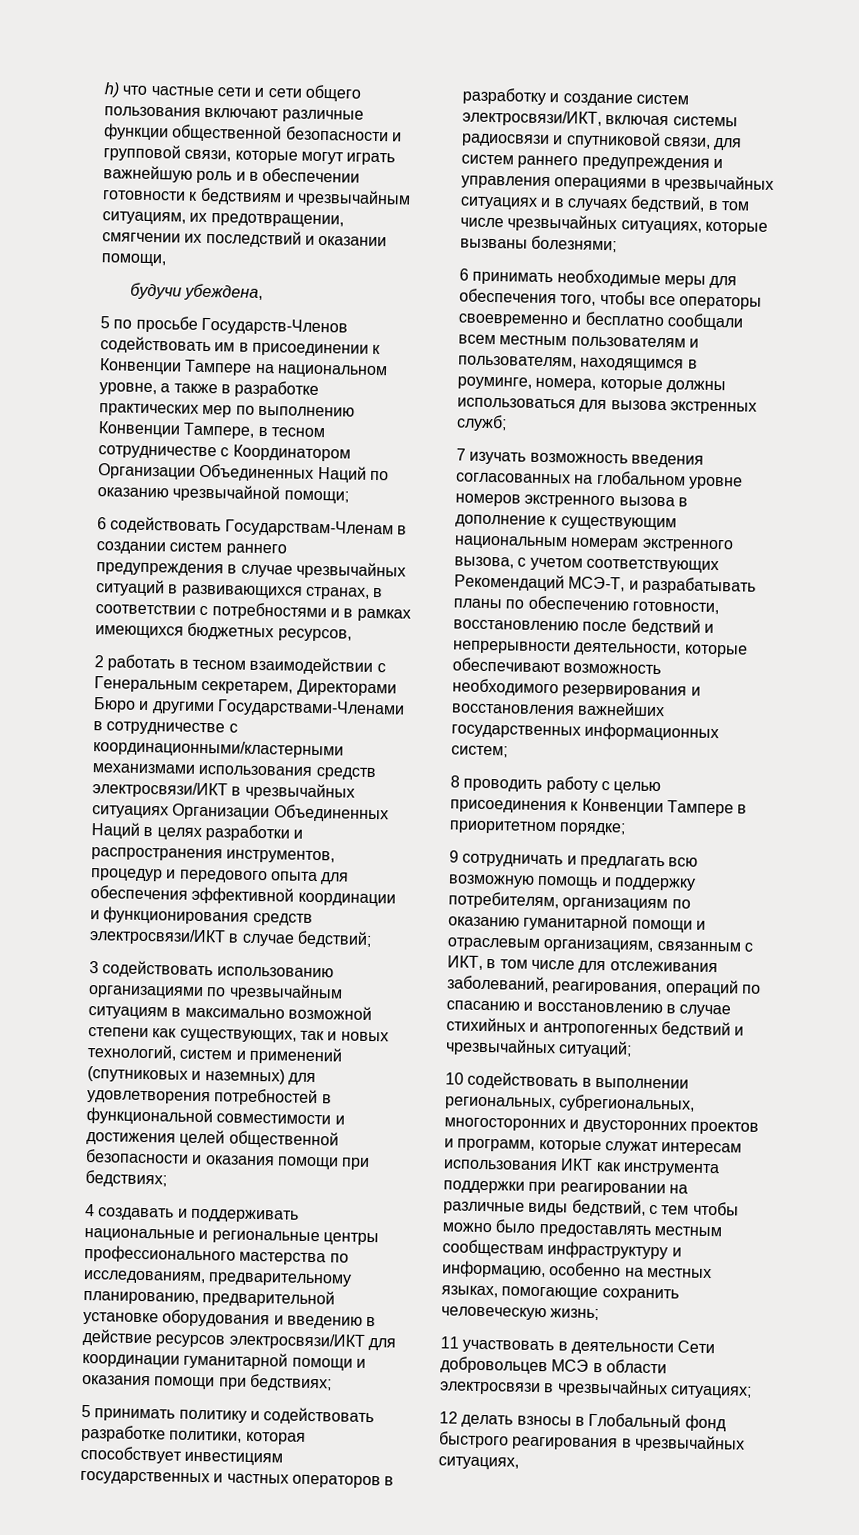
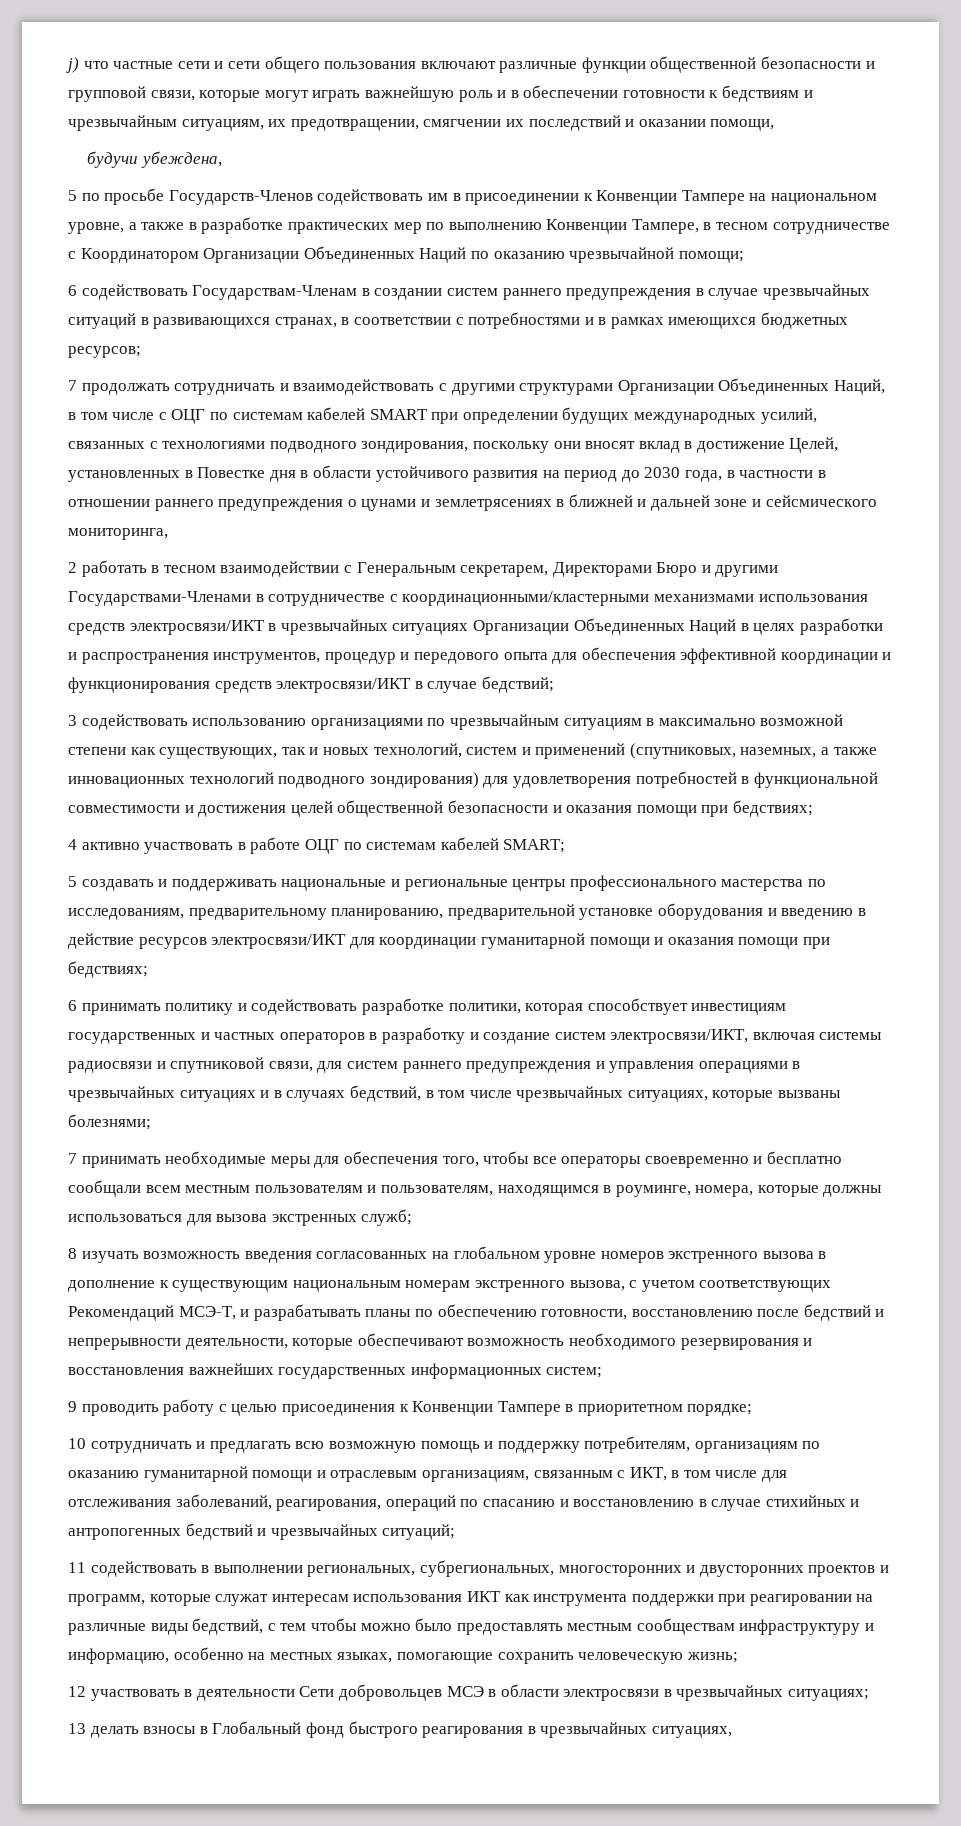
- h) что частные сети и сети общего пользования включают различные функции общественной безопасности и групповой связи, которые могут играть важнейшую роль и в обеспечении готовности к бедствиям и чрезвычайным ситуациям, их предотвращении, смягчении их последствий и оказании помощи,
+ j) что частные сети и сети общего пользования включают различные функции общественной безопасности и групповой связи, которые могут играть важнейшую роль и в обеспечении готовности к бедствиям и чрезвычайным ситуациям, их предотвращении, смягчении их последствий и оказании помощи,
- 6 содействовать Государствам-Членам в создании систем раннего предупреждения в случае чрезвычайных ситуаций в развивающихся странах, в соответствии с потребностями и в рамках имеющихся бюджетных ресурсов,
+ 6 содействовать Государствам-Членам в создании систем раннего предупреждения в случае чрезвычайных ситуаций в развивающихся странах, в соответствии с потребностями и в рамках имеющихся бюджетных ресурсов;
+ 7 продолжать сотрудничать и взаимодействовать с другими структурами Организации Объединенных Наций, в том числе с ОЦГ по системам кабелей SMART при определении будущих международных усилий, связанных с технологиями подводного зондирования, поскольку они вносят вклад в достижение Целей, установленных в Повестке дня в области устойчивого развития на период до 2030 года, в частности в отношении раннего предупреждения о цунами и землетрясениях в ближней и дальней зоне и сейсмического мониторинга,
- 3 содействовать использованию организациями по чрезвычайным ситуациям в максимально возможной степени как существующих, так и новых технологий, систем и применений (спутниковых и наземных) для удовлетворения потребностей в функциональной совместимости и достижения целей общественной безопасности и оказания помощи при бедствиях;
+ 3 содействовать использованию организациями по чрезвычайным ситуациям в максимально возможной степени как существующих, так и новых технологий, систем и применений (спутниковых, наземных, а также инновационных технологий подводного зондирования) для удовлетворения потребностей в функциональной совместимости и достижения целей общественной безопасности и оказания помощи при бедствиях;
- 4 создавать и поддерживать национальные и региональные центры профессионального мастерства по исследованиям, предварительному планированию, предварительной установке оборудования и введению в действие ресурсов электросвязи/ИКТ для координации гуманитарной помощи и оказания помощи при бедствиях;
+ 4 активно участвовать в работе ОЦГ по системам кабелей SMART;
+ 5 создавать и поддерживать национальные и региональные центры профессионального мастерства по исследованиям, предварительному планированию, предварительной установке оборудования и введению в действие ресурсов электросвязи/ИКТ для координации гуманитарной помощи и оказания помощи при бедствиях;
- 5 принимать политику и содействовать разработке политики, которая способствует инвестициям государственных и частных операторов в разработку и создание систем электросвязи/ИКТ, включая системы радиосвязи и спутниковой связи, для систем раннего предупреждения и управления операциями в чрезвычайных ситуациях и в случаях бедствий, в том числе чрезвычайных ситуациях, которые вызваны болезнями;
+ 6 принимать политику и содействовать разработке политики, которая способствует инвестициям государственных и частных операторов в разработку и создание систем электросвязи/ИКТ, включая системы радиосвязи и спутниковой связи, для систем раннего предупреждения и управления операциями в чрезвычайных ситуациях и в случаях бедствий, в том числе чрезвычайных ситуациях, которые вызваны болезнями;
- 6 принимать необходимые меры для обеспечения того, чтобы все операторы своевременно и бесплатно сообщали всем местным пользователям и пользователям, находящимся в роуминге, номера, которые должны использоваться для вызова экстренных служб;
+ 7 принимать необходимые меры для обеспечения того, чтобы все операторы своевременно и бесплатно сообщали всем местным пользователям и пользователям, находящимся в роуминге, номера, которые должны использоваться для вызова экстренных служб;
- 7 изучать возможность введения согласованных на глобальном уровне номеров экстренного вызова в дополнение к существующим национальным номерам экстренного вызова, с учетом соответствующих Рекомендаций МСЭ-Т, и разрабатывать планы по обеспечению готовности, восстановлению после бедствий и непрерывности деятельности, которые обеспечивают возможность необходимого резервирования и восстановления важнейших государственных информационных систем;
+ 8 изучать возможность введения согласованных на глобальном уровне номеров экстренного вызова в дополнение к существующим национальным номерам экстренного вызова, с учетом соответствующих Рекомендаций МСЭ-Т, и разрабатывать планы по обеспечению готовности, восстановлению после бедствий и непрерывности деятельности, которые обеспечивают возможность необходимого резервирования и восстановления важнейших государственных информационных систем;
- 8 проводить работу с целью присоединения к Конвенции Тампере в приоритетном порядке;
+ 9 проводить работу с целью присоединения к Конвенции Тампере в приоритетном порядке;
- 9 сотрудничать и предлагать всю возможную помощь и поддержку потребителям, организациям по оказанию гуманитарной помощи и отраслевым организациям, связанным с ИКТ, в том числе для отслеживания заболеваний, реагирования, операций по спасанию и восстановлению в случае стихийных и антропогенных бедствий и чрезвычайных ситуаций;
+ 10 сотрудничать и предлагать всю возможную помощь и поддержку потребителям, организациям по оказанию гуманитарной помощи и отраслевым организациям, связанным с ИКТ, в том числе для отслеживания заболеваний, реагирования, операций по спасанию и восстановлению в случае стихийных и антропогенных бедствий и чрезвычайных ситуаций;
- 10 содействовать в выполнении региональных, субрегиональных, многосторонних и двусторонних проектов и программ, которые служат интересам использования ИКТ как инструмента поддержки при реагировании на различные виды бедствий, с тем чтобы можно было предоставлять местным сообществам инфраструктуру и информацию, особенно на местных языках, помогающие сохранить человеческую жизнь;
+ 11 содействовать в выполнении региональных, субрегиональных, многосторонних и двусторонних проектов и программ, которые служат интересам использования ИКТ как инструмента поддержки при реагировании на различные виды бедствий, с тем чтобы можно было предоставлять местным сообществам инфраструктуру и информацию, особенно на местных языках, помогающие сохранить человеческую жизнь;
- 11 участвовать в деятельности Сети добровольцев МСЭ в области электросвязи в чрезвычайных ситуациях;
+ 12 участвовать в деятельности Сети добровольцев МСЭ в области электросвязи в чрезвычайных ситуациях;
- 12 делать взносы в Глобальный фонд быстрого реагирования в чрезвычайных ситуациях,
+ 13 делать взносы в Глобальный фонд быстрого реагирования в чрезвычайных ситуациях,

